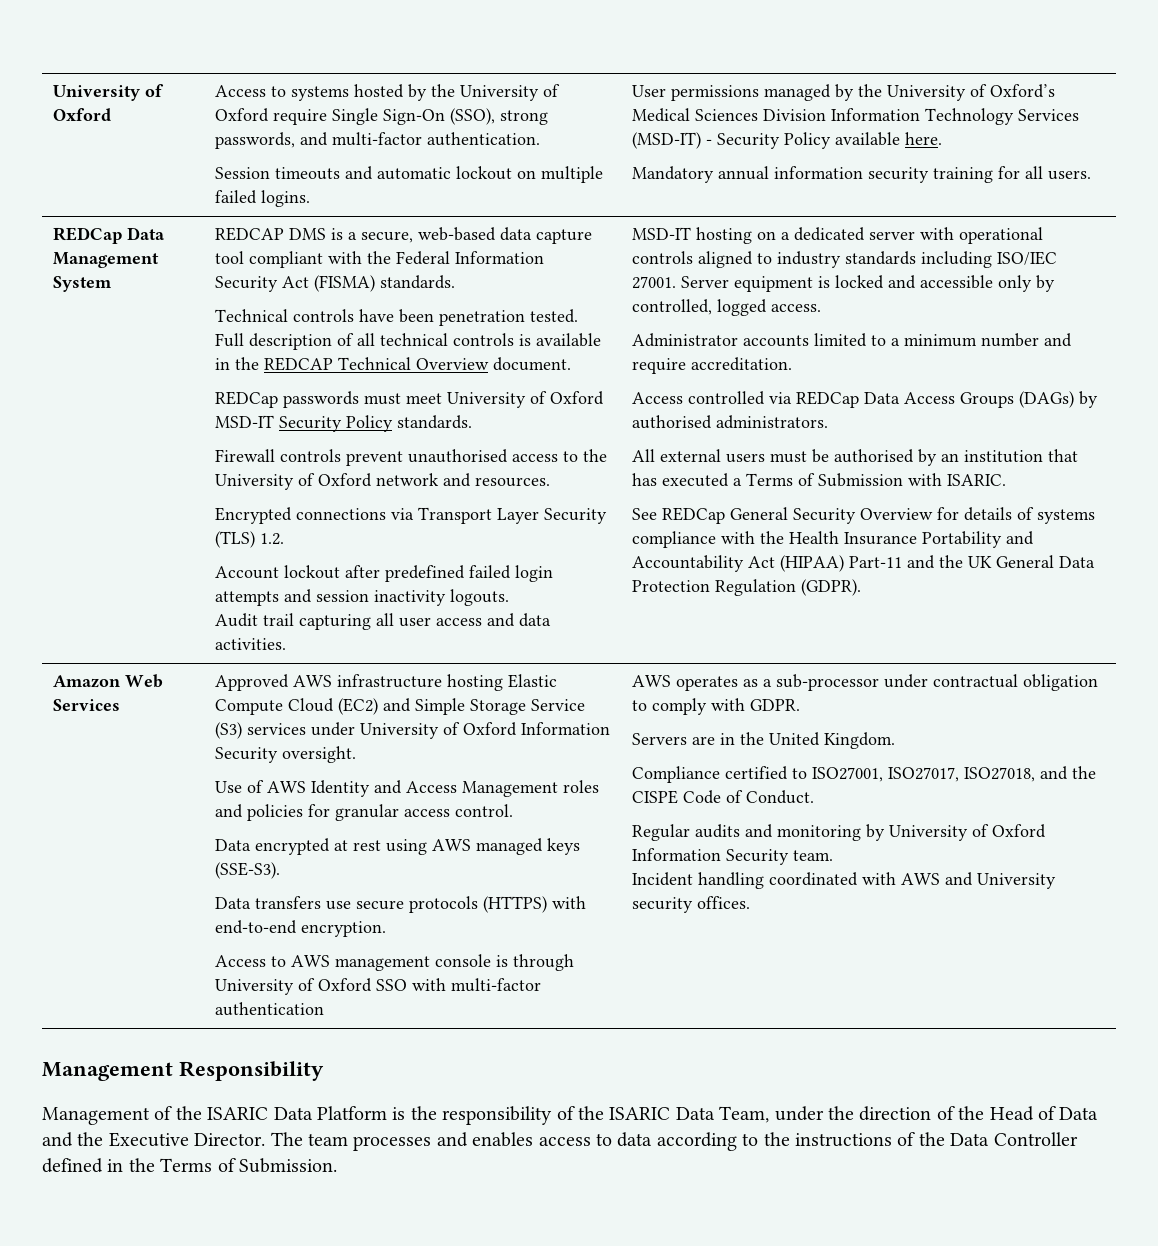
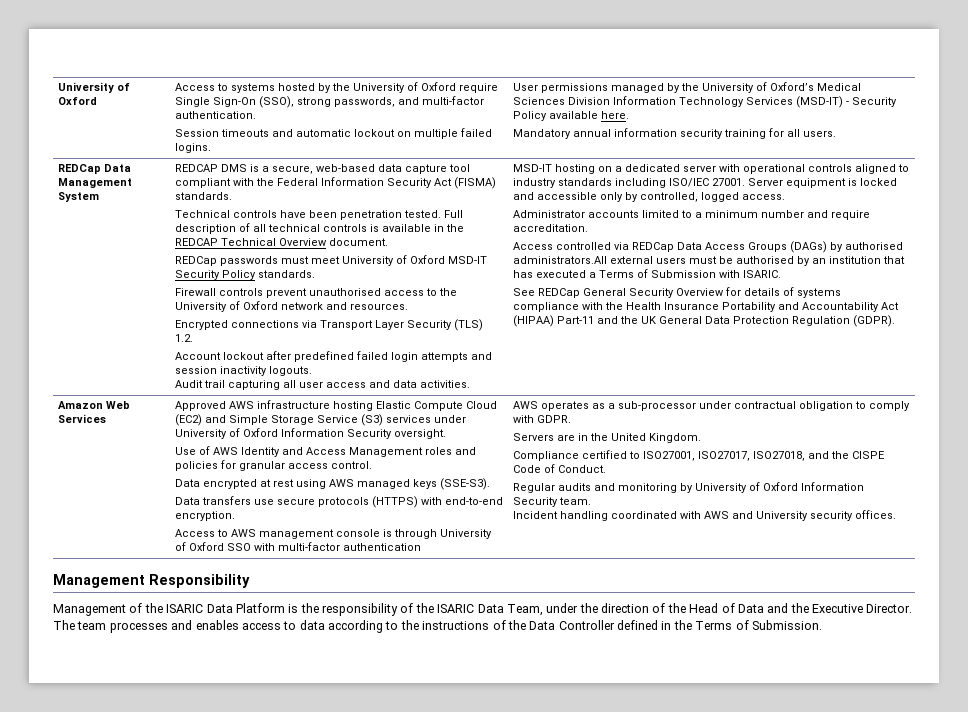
- Access controlled via REDCap Data Access Groups (DAGs) by authorised administrators.
- All external users must be authorised by an institution that has executed a Terms of Submission with ISARIC.
+ Access controlled via REDCap Data Access Groups (DAGs) by authorised administrators.All external users must be authorised by an institution that has executed a Terms of Submission with ISARIC.

